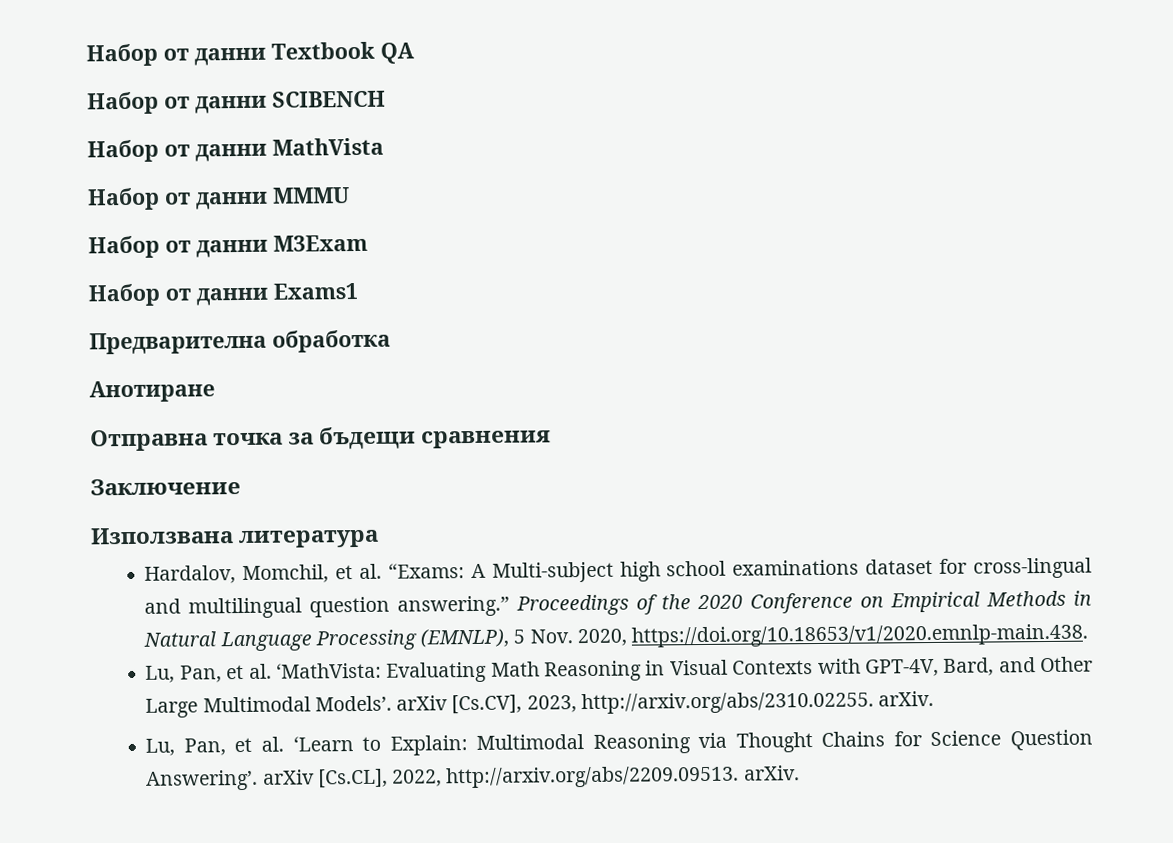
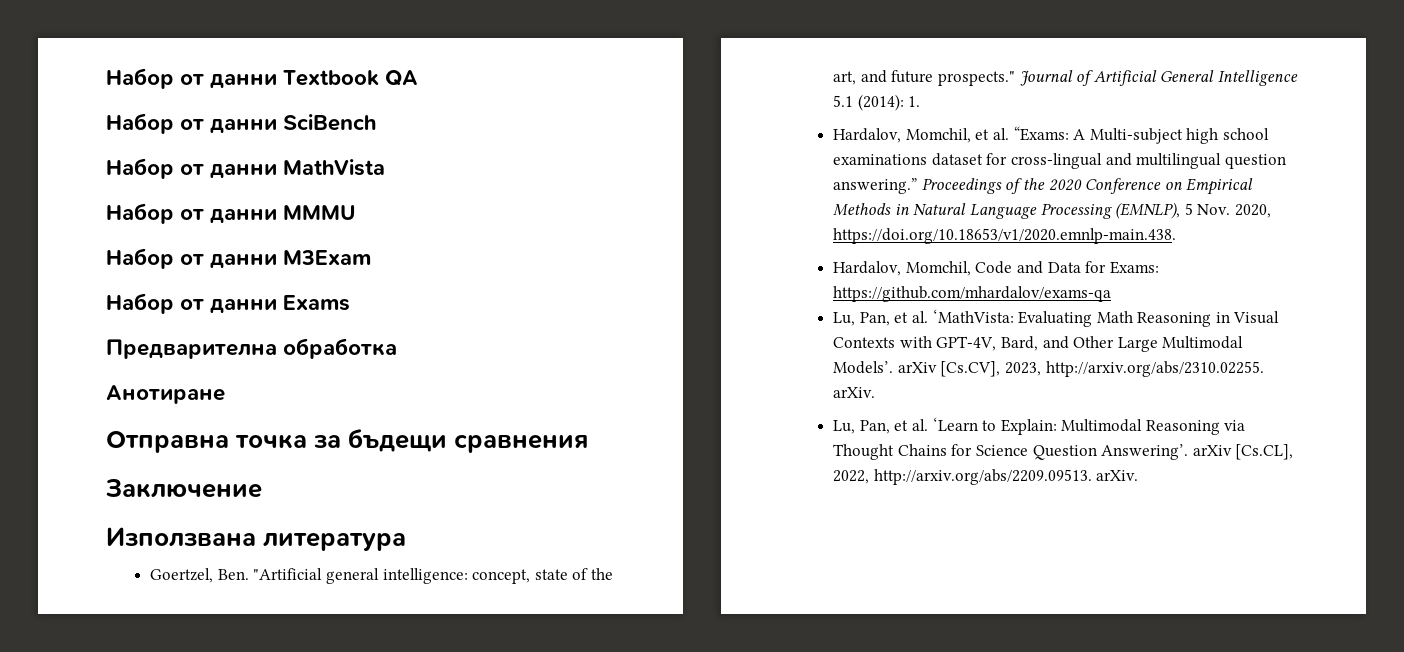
- Набор от данни SCIBENCH
+ Набор от данни SciBench
- Набор от данни Exams1
+ Набор от данни Exams
+ Goertzel, Ben. "Artificial general intelligence: concept, state of the art, and future prospects." Journal of Artificial General Intelligence 5.1 (2014): 1.
+ Hardalov, Momchil, Code and Data for Exams: https://github.com/mhardalov/exams-qa

